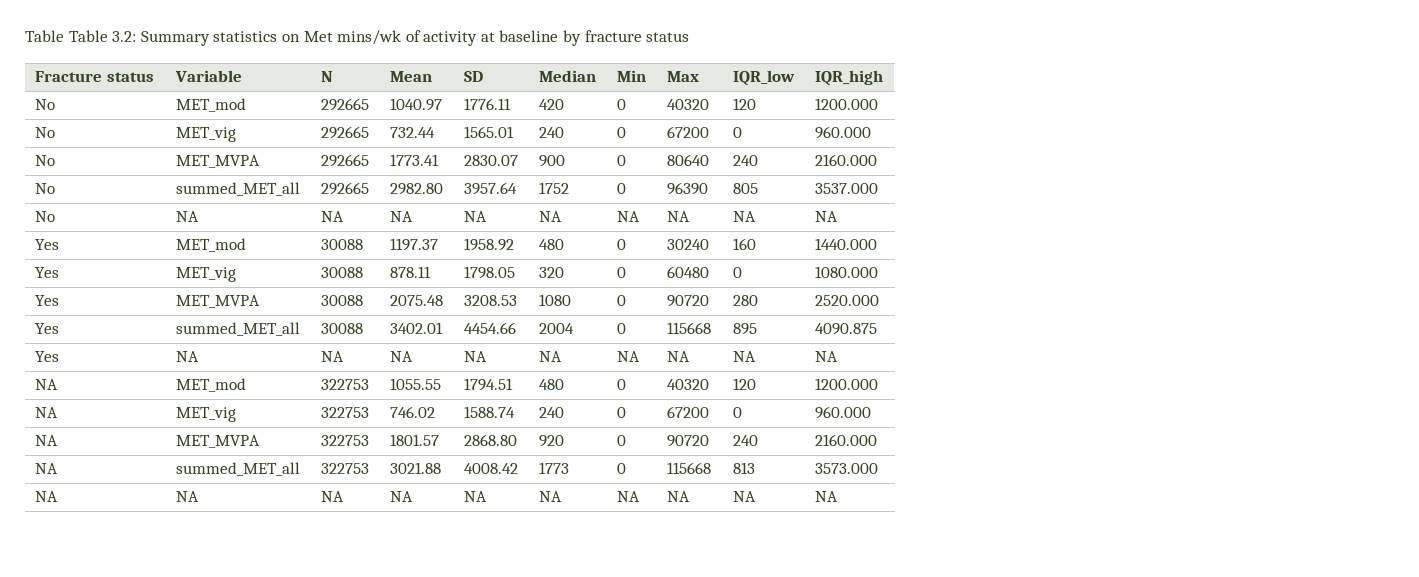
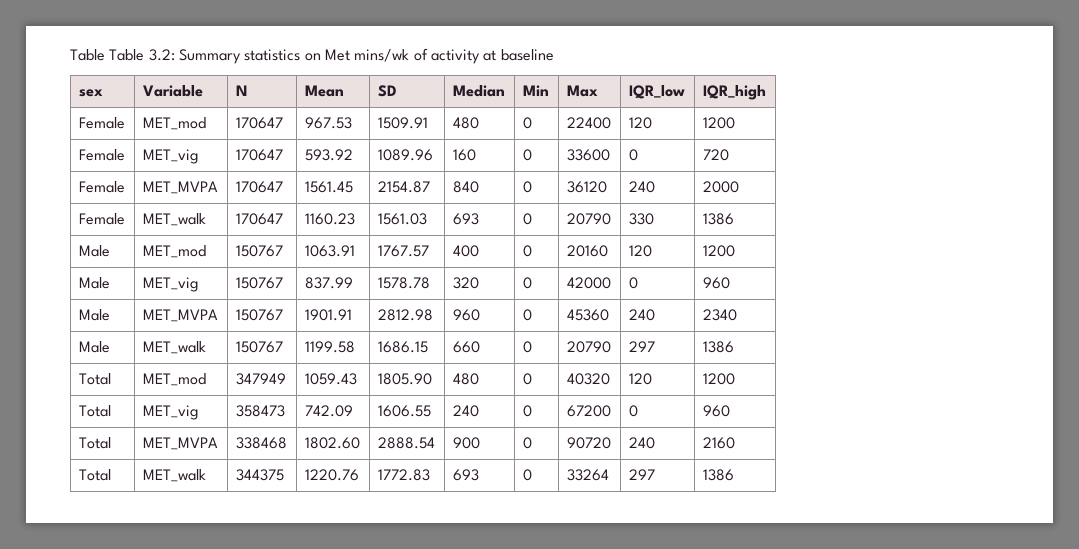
- Table Table 3.2: Summary statistics on Met mins/wk of activity at baseline by fracture status
- Fracture status | Variable | N | Mean | SD | Median | Min | Max | IQR_low | IQR_high
+ Table Table 3.2: Summary statistics on Met mins/wk of activity at baseline
+ sex | Variable | N | Mean | SD | Median | Min | Max | IQR_low | IQR_high
- No | MET_mod | 292665 | 1040.97 | 1776.11 | 420 | 0 | 40320 | 120 | 1200.000
- No | MET_vig | 292665 | 732.44 | 1565.01 | 240 | 0 | 67200 | 0 | 960.000
- No | MET_MVPA | 292665 | 1773.41 | 2830.07 | 900 | 0 | 80640 | 240 | 2160.000
- No | summed_MET_all | 292665 | 2982.80 | 3957.64 | 1752 | 0 | 96390 | 805 | 3537.000
- No | NA | NA | NA | NA | NA | NA | NA | NA | NA
- Yes | MET_mod | 30088 | 1197.37 | 1958.92 | 480 | 0 | 30240 | 160 | 1440.000
- Yes | MET_vig | 30088 | 878.11 | 1798.05 | 320 | 0 | 60480 | 0 | 1080.000
- Yes | MET_MVPA | 30088 | 2075.48 | 3208.53 | 1080 | 0 | 90720 | 280 | 2520.000
- Yes | summed_MET_all | 30088 | 3402.01 | 4454.66 | 2004 | 0 | 115668 | 895 | 4090.875
- Yes | NA | NA | NA | NA | NA | NA | NA | NA | NA
- NA | MET_mod | 322753 | 1055.55 | 1794.51 | 480 | 0 | 40320 | 120 | 1200.000
- NA | MET_vig | 322753 | 746.02 | 1588.74 | 240 | 0 | 67200 | 0 | 960.000
- NA | MET_MVPA | 322753 | 1801.57 | 2868.80 | 920 | 0 | 90720 | 240 | 2160.000
- NA | summed_MET_all | 322753 | 3021.88 | 4008.42 | 1773 | 0 | 115668 | 813 | 3573.000
- NA | NA | NA | NA | NA | NA | NA | NA | NA | NA
+ Female | MET_mod | 170647 | 967.53 | 1509.91 | 480 | 0 | 22400 | 120 | 1200
+ Female | MET_vig | 170647 | 593.92 | 1089.96 | 160 | 0 | 33600 | 0 | 720
+ Female | MET_MVPA | 170647 | 1561.45 | 2154.87 | 840 | 0 | 36120 | 240 | 2000
+ Female | MET_walk | 170647 | 1160.23 | 1561.03 | 693 | 0 | 20790 | 330 | 1386
+ Male | MET_mod | 150767 | 1063.91 | 1767.57 | 400 | 0 | 20160 | 120 | 1200
+ Male | MET_vig | 150767 | 837.99 | 1578.78 | 320 | 0 | 42000 | 0 | 960
+ Male | MET_MVPA | 150767 | 1901.91 | 2812.98 | 960 | 0 | 45360 | 240 | 2340
+ Male | MET_walk | 150767 | 1199.58 | 1686.15 | 660 | 0 | 20790 | 297 | 1386
+ Total | MET_mod | 347949 | 1059.43 | 1805.90 | 480 | 0 | 40320 | 120 | 1200
+ Total | MET_vig | 358473 | 742.09 | 1606.55 | 240 | 0 | 67200 | 0 | 960
+ Total | MET_MVPA | 338468 | 1802.60 | 2888.54 | 900 | 0 | 90720 | 240 | 2160
+ Total | MET_walk | 344375 | 1220.76 | 1772.83 | 693 | 0 | 33264 | 297 | 1386

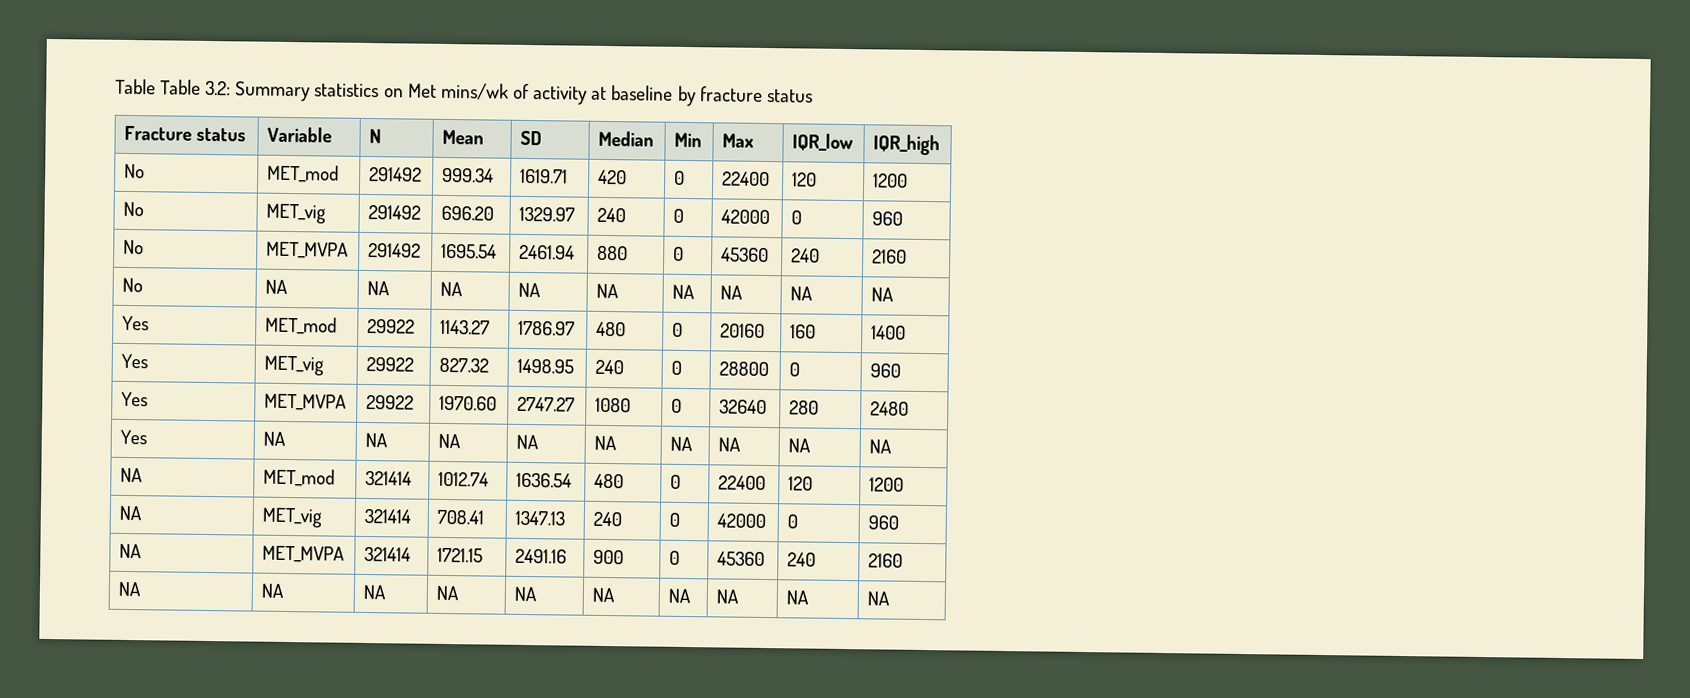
- Table Table 3.2: Summary statistics on Met mins/wk of activity at baseline
- sex | Variable | N | Mean | SD | Median | Min | Max | IQR_low | IQR_high
+ Table Table 3.2: Summary statistics on Met mins/wk of activity at baseline by fracture status
+ Fracture status | Variable | N | Mean | SD | Median | Min | Max | IQR_low | IQR_high
- Female | MET_mod | 170647 | 967.53 | 1509.91 | 480 | 0 | 22400 | 120 | 1200
+ No | MET_mod | 291492 | 999.34 | 1619.71 | 420 | 0 | 22400 | 120 | 1200
+ No | MET_vig | 291492 | 696.20 | 1329.97 | 240 | 0 | 42000 | 0 | 960
+ No | MET_MVPA | 291492 | 1695.54 | 2461.94 | 880 | 0 | 45360 | 240 | 2160
+ No | NA | NA | NA | NA | NA | NA | NA | NA | NA
+ Yes | MET_mod | 29922 | 1143.27 | 1786.97 | 480 | 0 | 20160 | 160 | 1400
+ Yes | MET_vig | 29922 | 827.32 | 1498.95 | 240 | 0 | 28800 | 0 | 960
+ Yes | MET_MVPA | 29922 | 1970.60 | 2747.27 | 1080 | 0 | 32640 | 280 | 2480
+ Yes | NA | NA | NA | NA | NA | NA | NA | NA | NA
+ NA | MET_mod | 321414 | 1012.74 | 1636.54 | 480 | 0 | 22400 | 120 | 1200
- Female | MET_vig | 170647 | 593.92 | 1089.96 | 160 | 0 | 33600 | 0 | 720
- Female | MET_MVPA | 170647 | 1561.45 | 2154.87 | 840 | 0 | 36120 | 240 | 2000
- Female | MET_walk | 170647 | 1160.23 | 1561.03 | 693 | 0 | 20790 | 330 | 1386
- Male | MET_mod | 150767 | 1063.91 | 1767.57 | 400 | 0 | 20160 | 120 | 1200
- Male | MET_vig | 150767 | 837.99 | 1578.78 | 320 | 0 | 42000 | 0 | 960
- Male | MET_MVPA | 150767 | 1901.91 | 2812.98 | 960 | 0 | 45360 | 240 | 2340
- Male | MET_walk | 150767 | 1199.58 | 1686.15 | 660 | 0 | 20790 | 297 | 1386
- Total | MET_mod | 347949 | 1059.43 | 1805.90 | 480 | 0 | 40320 | 120 | 1200
- Total | MET_vig | 358473 | 742.09 | 1606.55 | 240 | 0 | 67200 | 0 | 960
- Total | MET_MVPA | 338468 | 1802.60 | 2888.54 | 900 | 0 | 90720 | 240 | 2160
- Total | MET_walk | 344375 | 1220.76 | 1772.83 | 693 | 0 | 33264 | 297 | 1386
+ NA | MET_vig | 321414 | 708.41 | 1347.13 | 240 | 0 | 42000 | 0 | 960
+ NA | MET_MVPA | 321414 | 1721.15 | 2491.16 | 900 | 0 | 45360 | 240 | 2160
+ NA | NA | NA | NA | NA | NA | NA | NA | NA | NA

